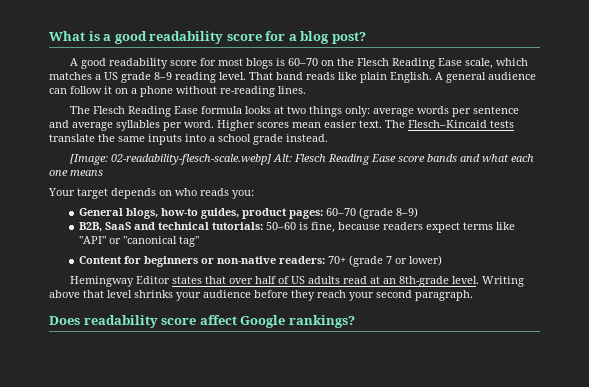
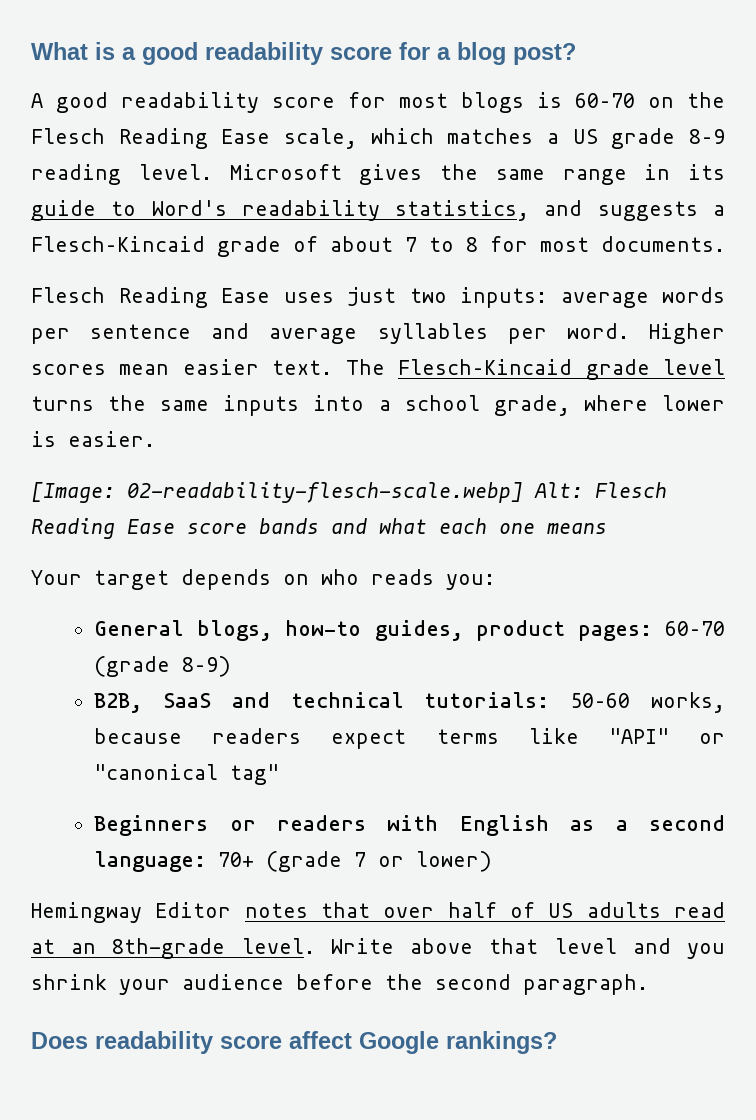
- That band reads like plain English. A general audience can follow it on a phone without re-reading lines.
- The Flesch Reading Ease formula looks at two things only: average words per sentence and average syllables per word.
+ Microsoft gives the same range in its guide to Word's readability statistics, and suggests a Flesch–Kincaid grade of about 7 to 8 for most documents.
+ Flesch Reading Ease uses just two inputs: average words per sentence and average syllables per word.
- The Flesch–Kincaid tests translate the same inputs into a school grade instead.
+ The Flesch–Kincaid grade level turns the same inputs into a school grade, where lower is easier.
- B2B, SaaS and technical tutorials: 50–60 is fine, because readers expect terms like "API" or "canonical tag"
+ B2B, SaaS and technical tutorials: 50–60 works, because readers expect terms like "API" or "canonical tag"
- Content for beginners or non-native readers: 70+ (grade 7 or lower)
+ Beginners or readers with English as a second language: 70+ (grade 7 or lower)
- Hemingway Editor states that over half of US adults read at an 8th-grade level.
+ Hemingway Editor notes that over half of US adults read at an 8th-grade level.
- Writing above that level shrinks your audience before they reach your second paragraph.
+ Write above that level and you shrink your audience before the second paragraph.

